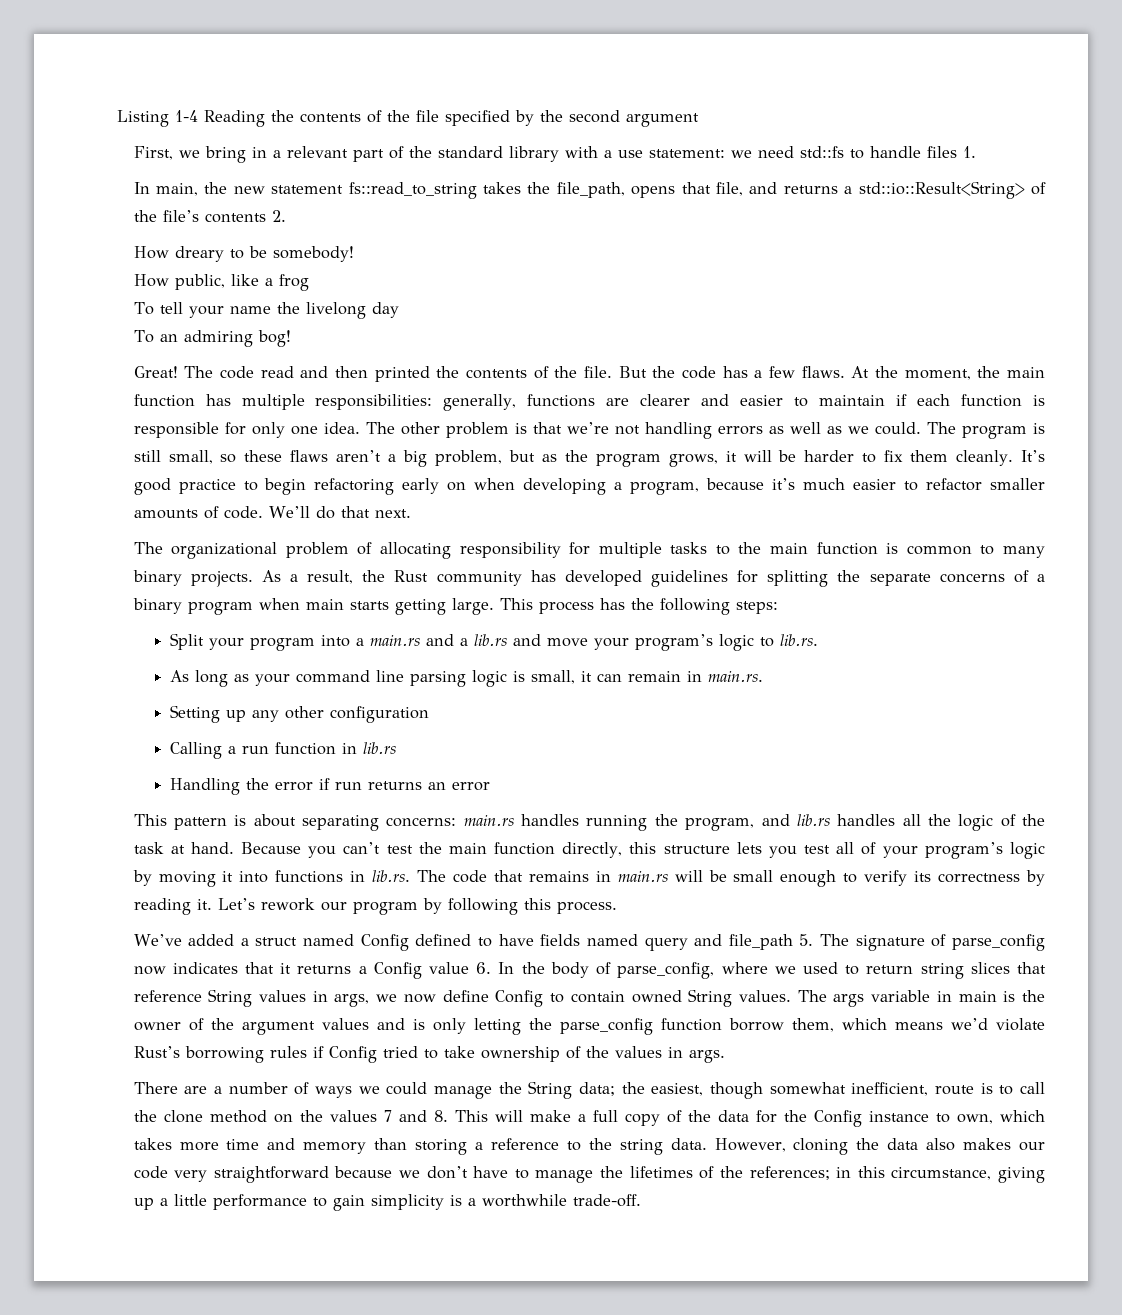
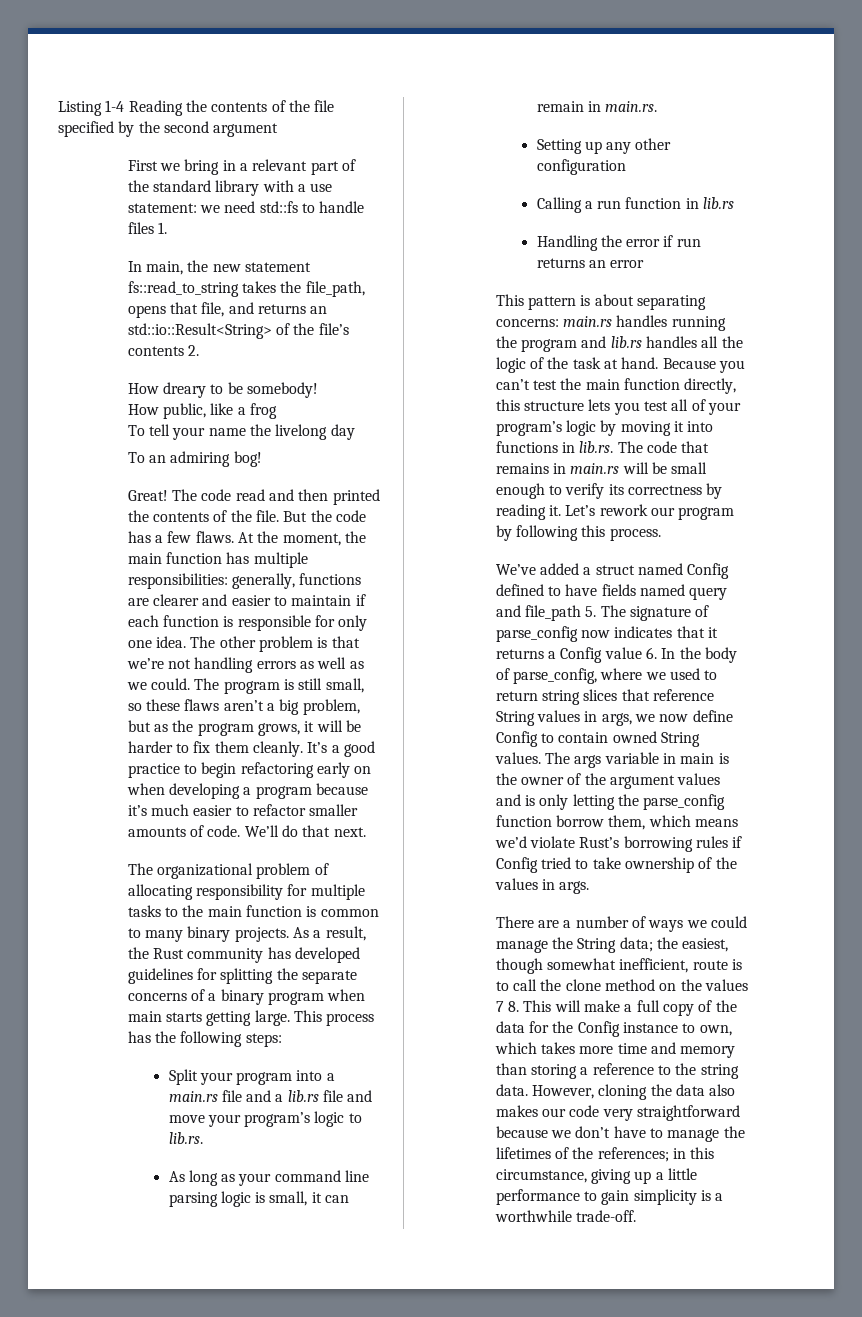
- First, we bring in a relevant part of the standard library with a use statement: we need std::fs to handle files 1.
+ First we bring in a relevant part of the standard library with a use statement: we need std::fs to handle files 1.
- In main, the new statement fs::read_to_string takes the file_path, opens that file, and returns a std::io::Result<String> of the file’s contents 2.
+ In main, the new statement fs::read_to_string takes the file_path, opens that file, and returns an std::io::Result<String> of the file’s contents 2.
- It’s good practice to begin refactoring early on when developing a program, because it’s much easier to refactor smaller amounts of code.
+ It’s a good practice to begin refactoring early on when developing a program because it’s much easier to refactor smaller amounts of code.
- Split your program into a main.rs and a lib.rs and move your program’s logic to lib.rs.
+ Split your program into a main.rs file and a lib.rs file and move your program’s logic to lib.rs.
- This pattern is about separating concerns: main.rs handles running the program, and lib.rs handles all the logic of the task at hand.
+ This pattern is about separating concerns: main.rs handles running the program and lib.rs handles all the logic of the task at hand.
- There are a number of ways we could manage the String data; the easiest, though somewhat inefficient, route is to call the clone method on the values 7 and 8. This will make a full copy of the data for the Config instance to own, which takes more time and memory than storing a reference to the string data.
+ There are a number of ways we could manage the String data; the easiest, though somewhat inefficient, route is to call the clone method on the values 7 8. This will make a full copy of the data for the Config instance to own, which takes more time and memory than storing a reference to the string data.

